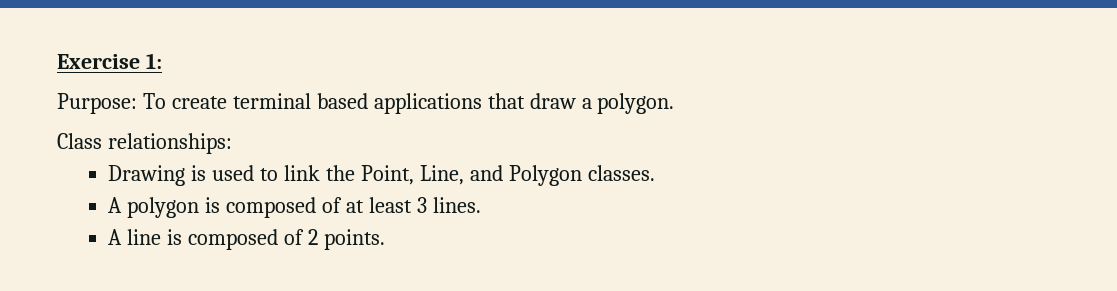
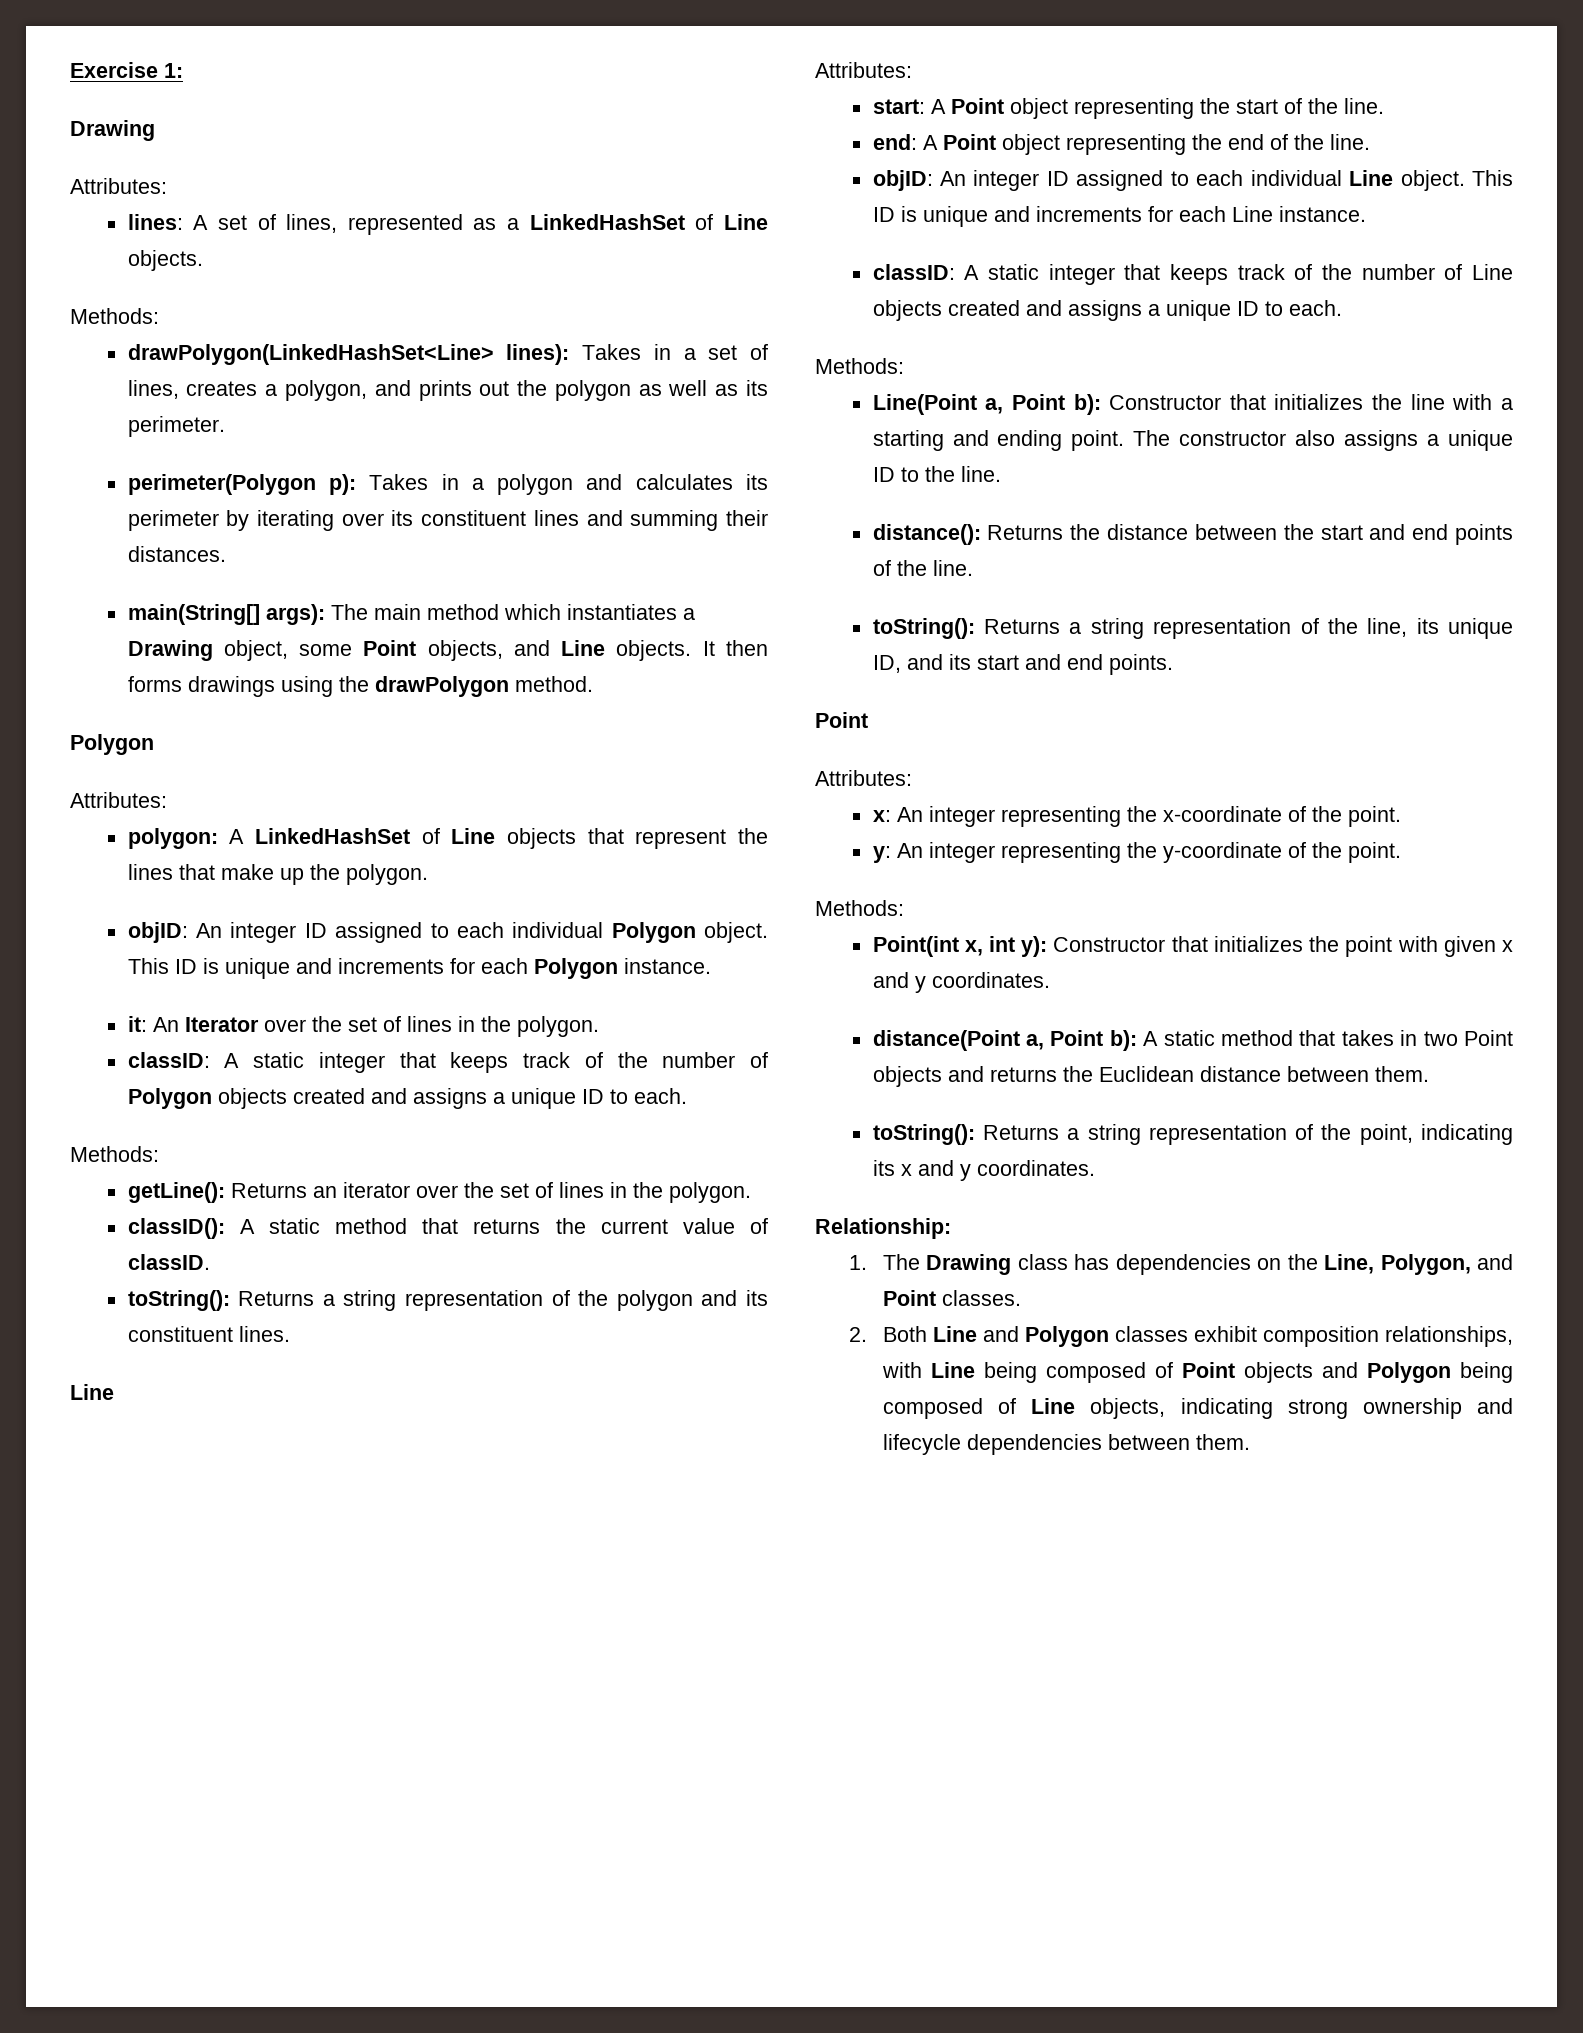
  Exercise 1:
- Purpose: To create terminal based applications that draw a polygon.
- Class relationships:
- Drawing is used to link the Point, Line, and Polygon classes.
- A polygon is composed of at least 3 lines.
- A line is composed of 2 points.
+ Drawing
+ Attributes:
+ lines: A set of lines, represented as a LinkedHashSet of Line objects.
+ Methods:
+ drawPolygon(LinkedHashSet<Line> lines): Takes in a set of lines, creates a polygon, and prints out the polygon as well as its perimeter.
+ perimeter(Polygon p): Takes in a polygon and calculates its perimeter by iterating over its constituent lines and summing their distances.
+ main(String[] args): The main method which instantiates a Drawing object, some Point objects, and Line objects. It then forms drawings using the drawPolygon method.
+ Polygon
+ Attributes:
+ polygon: A LinkedHashSet of Line objects that represent the lines that make up the polygon.
+ objID: An integer ID assigned to each individual Polygon object. This ID is unique and increments for each Polygon instance.
+ it: An Iterator over the set of lines in the polygon.
+ classID: A static integer that keeps track of the number of Polygon objects created and assigns a unique ID to each.
+ Methods:
+ getLine(): Returns an iterator over the set of lines in the polygon.
+ classID(): A static method that returns the current value of classID.
+ toString(): Returns a string representation of the polygon and its constituent lines.
+ Line
+ Attributes:
+ start: A Point object representing the start of the line.
+ end: A Point object representing the end of the line.
+ objID: An integer ID assigned to each individual Line object. This ID is unique and increments for each Line instance.
+ classID: A static integer that keeps track of the number of Line objects created and assigns a unique ID to each.
+ Methods:
+ Line(Point a, Point b): Constructor that initializes the line with a starting and ending point. The constructor also assigns a unique ID to the line.
+ distance(): Returns the distance between the start and end points of the line.
+ toString(): Returns a string representation of the line, its unique ID, and its start and end points.
+ Point
+ Attributes:
+ x: An integer representing the x-coordinate of the point.
+ y: An integer representing the y-coordinate of the point.
+ Methods:
+ Point(int x, int y): Constructor that initializes the point with given x and y coordinates.
+ distance(Point a, Point b): A static method that takes in two Point objects and returns the Euclidean distance between them.
+ toString(): Returns a string representation of the point, indicating its x and y coordinates.
+ Relationship:
+ 1. The Drawing class has dependencies on the Line, Polygon, and Point classes.
+ 2. Both Line and Polygon classes exhibit composition relationships, with Line being composed of Point objects and Polygon being composed of Line objects, indicating strong ownership and lifecycle dependencies between them.

